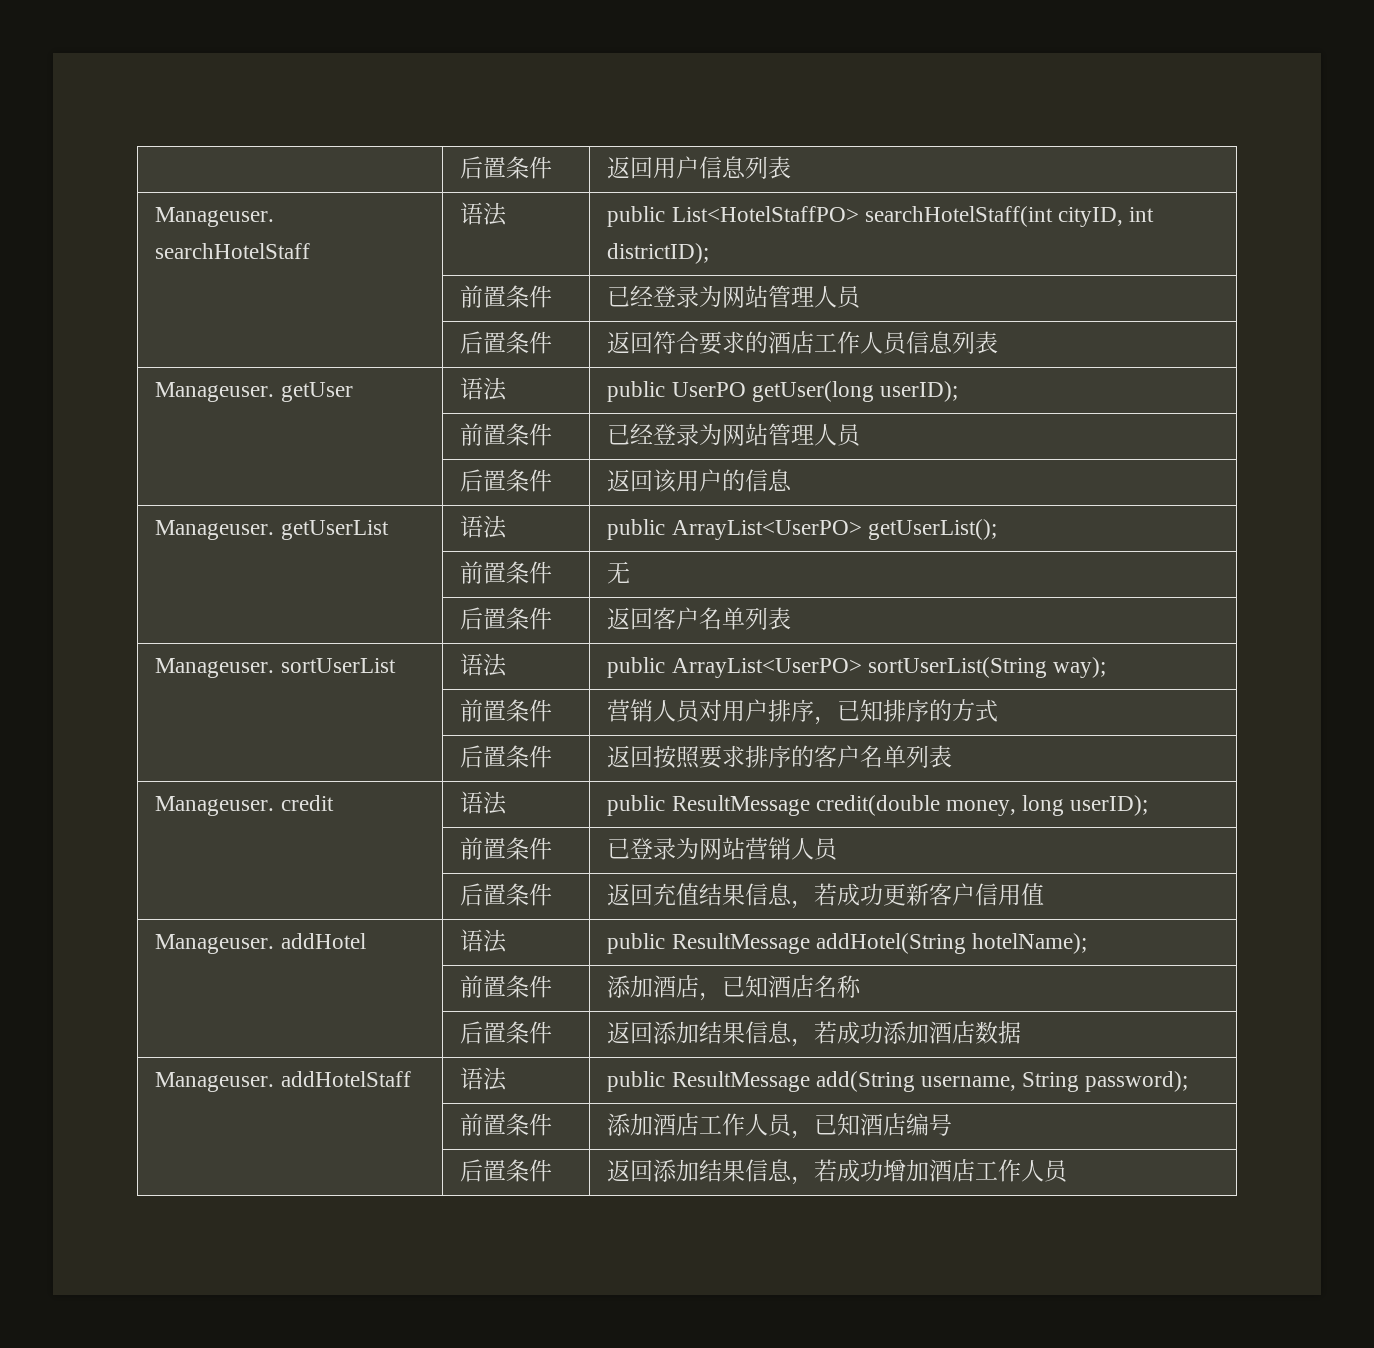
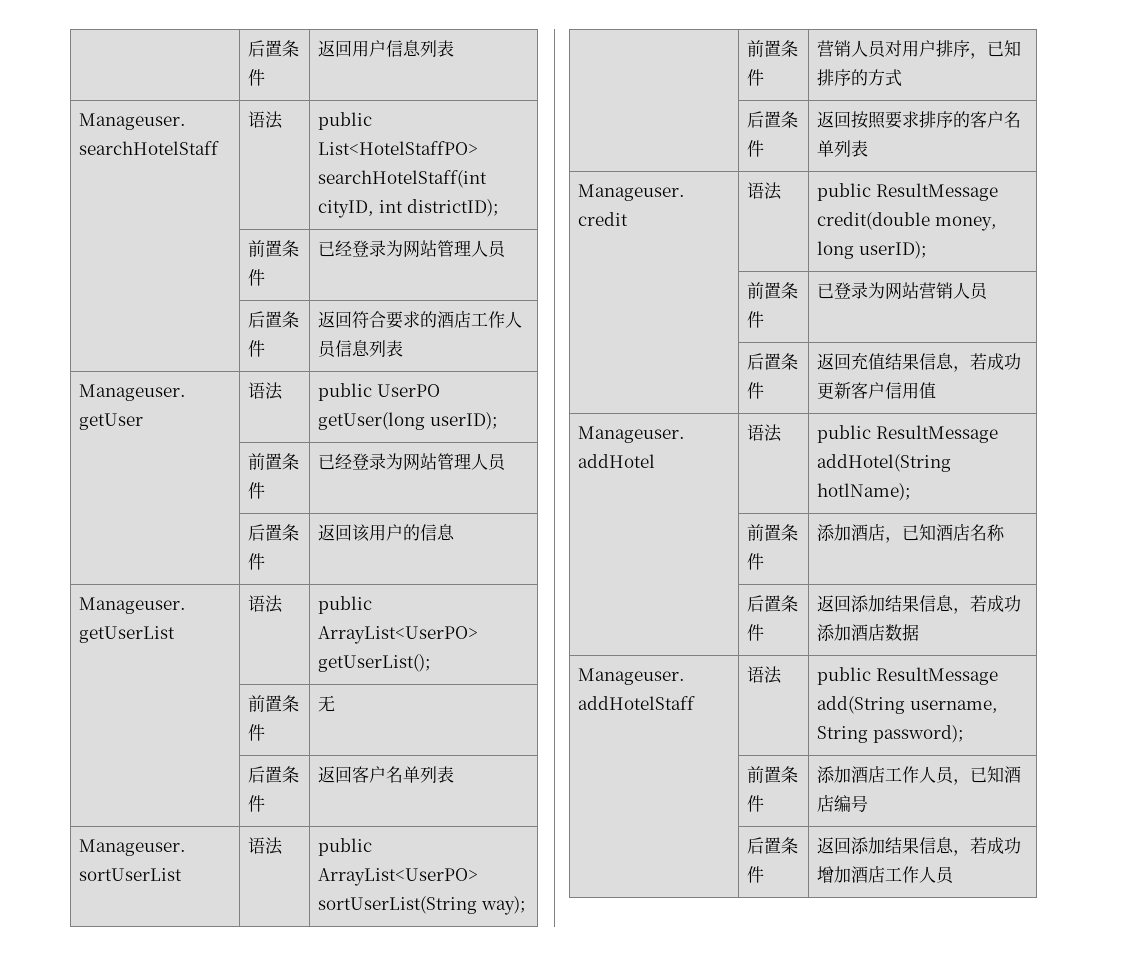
- Manageuser. addHotel | 语法 | public ResultMessage addHotel(String hotelName);
+ Manageuser. addHotel | 语法 | public ResultMessage addHotel(String hotlName);

